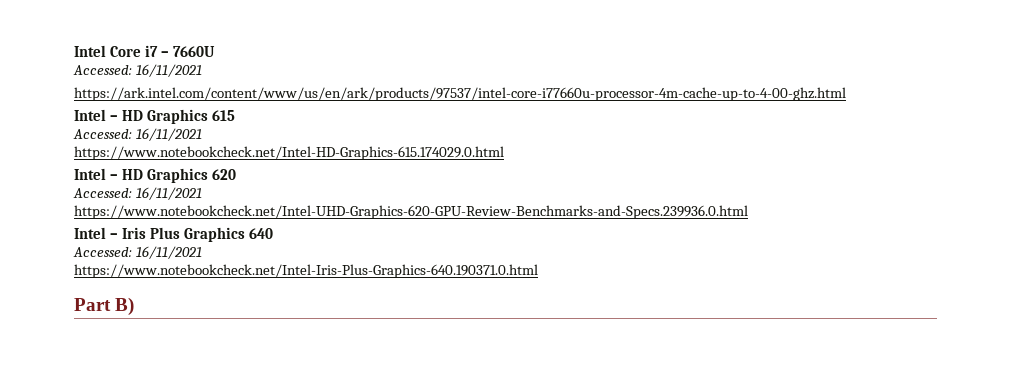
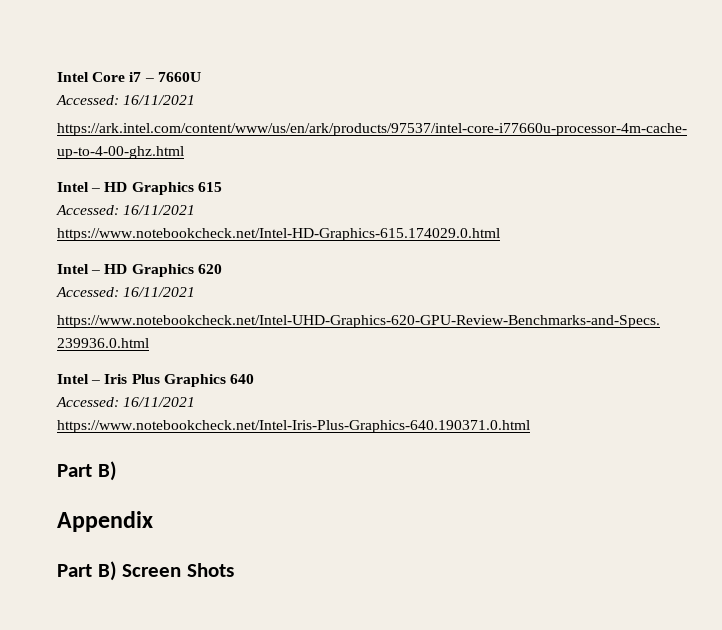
+ Appendix
+ Part B) Screen Shots

